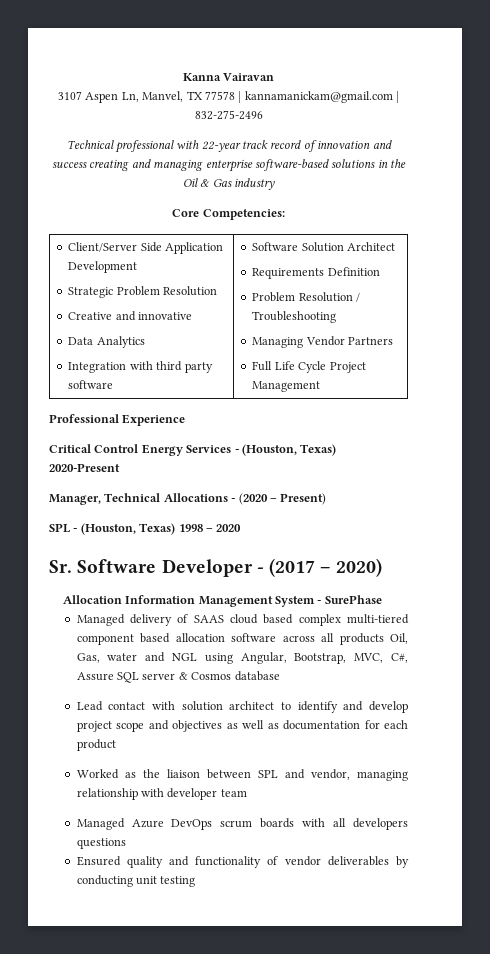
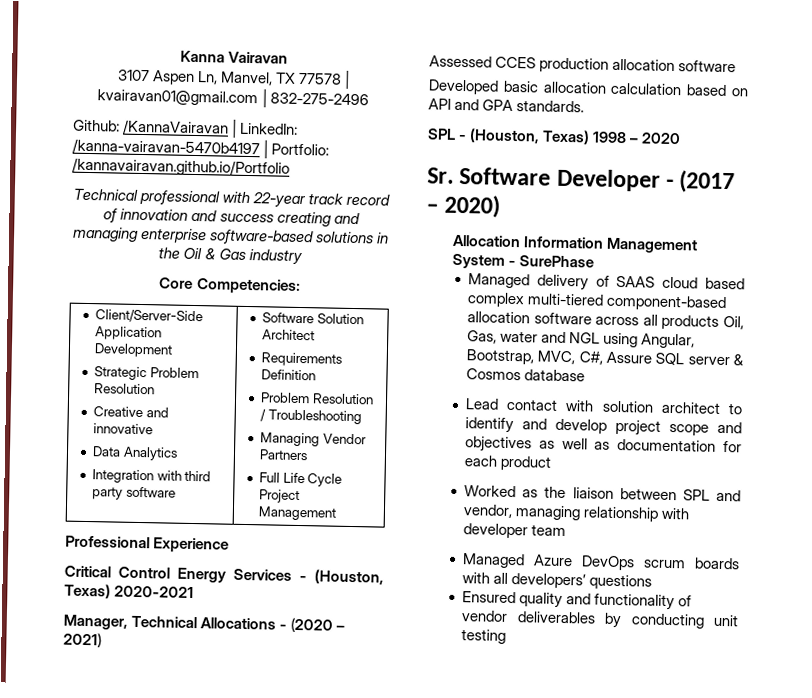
- 3107 Aspen Ln, Manvel, TX 77578 | kannamanickam@gmail.com | 832-275-2496
+ 3107 Aspen Ln, Manvel, TX 77578 | kvairavan01@gmail.com | 832-275-2496
+ Github: /KannaVairavan | LinkedIn: /kanna-vairavan-5470b4197 | Portfolio: /kannavairavan.github.io/Portfolio
- Client/Server Side Application Development
+ Client/Server-Side Application Development
- Critical Control Energy Services - (Houston, Texas) 2020-Present
+ Critical Control Energy Services - (Houston, Texas) 2020-2021
- Manager, Technical Allocations - (2020 – Present)
+ Manager, Technical Allocations - (2020 – 2021)
+ Assessed CCES production allocation software
+ Developed basic allocation calculation based on API and GPA standards.
- Managed delivery of SAAS cloud based complex multi-tiered component based allocation software across all products Oil, Gas, water and NGL using Angular, Bootstrap, MVC, C#, Assure SQL server & Cosmos database
+ Managed delivery of SAAS cloud based complex multi-tiered component-based allocation software across all products Oil, Gas, water and NGL using Angular, Bootstrap, MVC, C#, Assure SQL server & Cosmos database
- Managed Azure DevOps scrum boards with all developers questions
+ Managed Azure DevOps scrum boards with all developers’ questions

